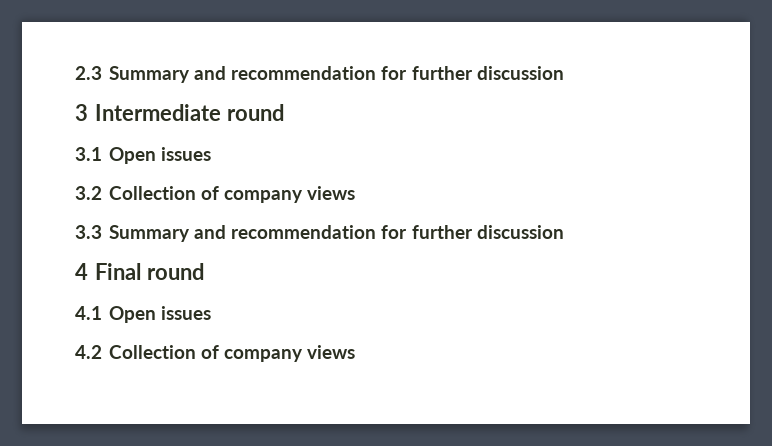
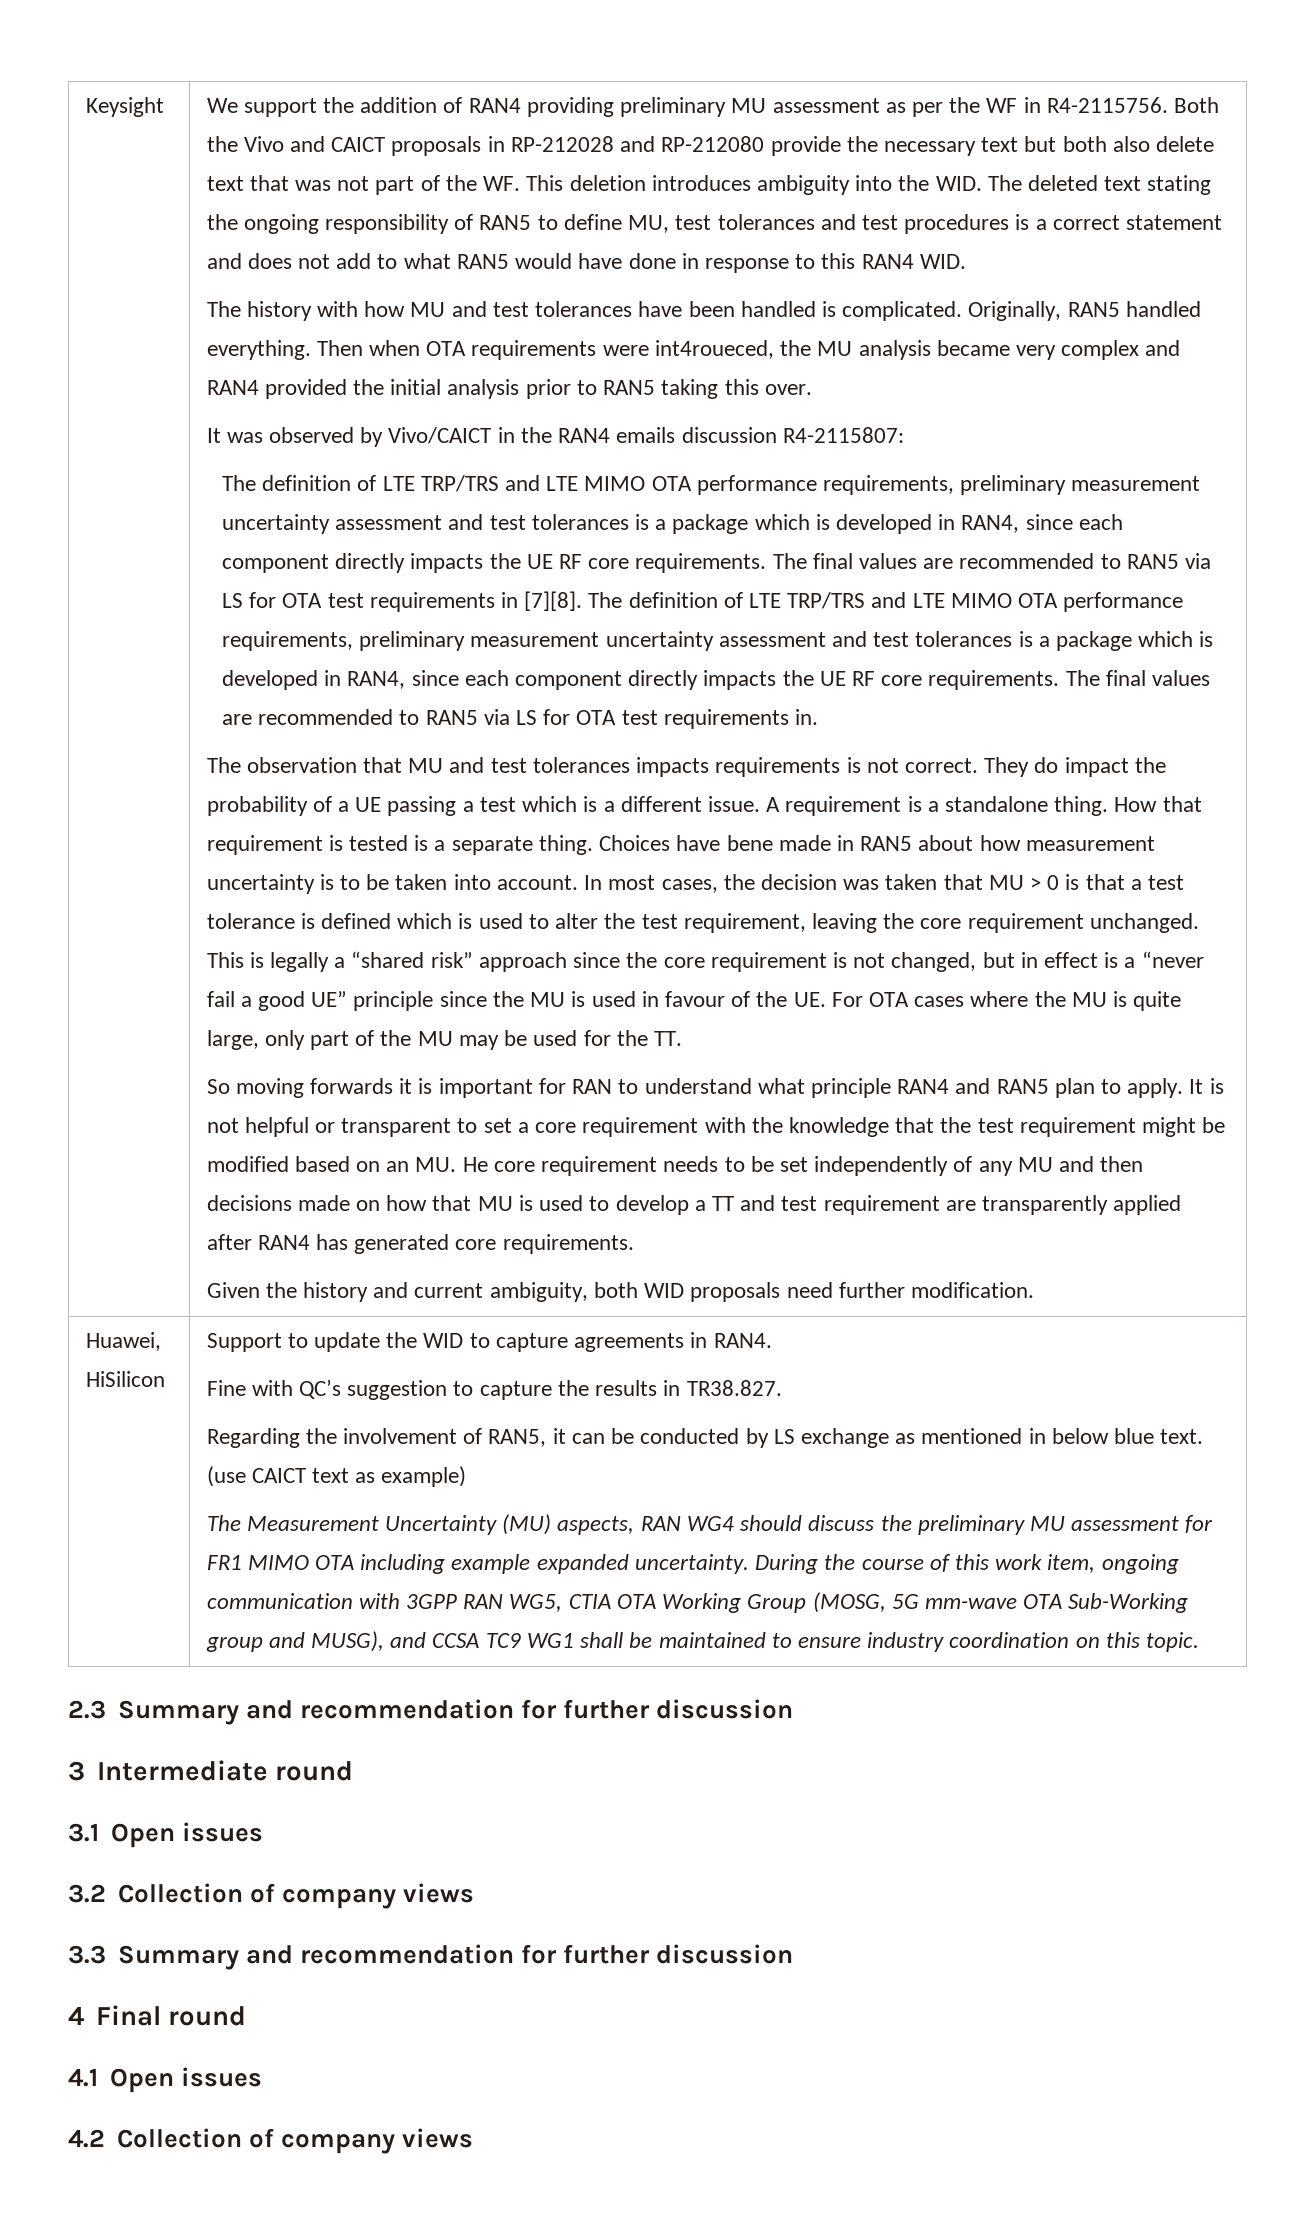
+ Keysight | We support the addition of RAN4 providing preliminary MU assessment as per the WF in R4-2115756. Both the Vivo and CAICT proposals in RP-212028 and RP-212080 provide the necessary text but both also delete text that was not part of the WF. This deletion introduces ambiguity into the WID. The deleted text stating the ongoing responsibility of RAN5 to define MU, test tolerances and test procedures is a correct statement and does not add to what RAN5 would have done in response to this RAN4 WID.
+ The history with how MU and test tolerances have been handled is complicated. Originally, RAN5 handled everything. Then when OTA requirements were int4roueced, the MU analysis became very complex and RAN4 provided the initial analysis prior to RAN5 taking this over.
+ It was observed by Vivo/CAICT in the RAN4 emails discussion R4-2115807:
+ The definition of LTE TRP/TRS and LTE MIMO OTA performance requirements, preliminary measurement uncertainty assessment and test tolerances is a package which is developed in RAN4, since each component directly impacts the UE RF core requirements. The final values are recommended to RAN5 via LS for OTA test requirements in [7][8]. The definition of LTE TRP/TRS and LTE MIMO OTA performance requirements, preliminary measurement uncertainty assessment and test tolerances is a package which is developed in RAN4, since each component directly impacts the UE RF core requirements. The final values are recommended to RAN5 via LS for OTA test requirements in.
+ The observation that MU and test tolerances impacts requirements is not correct. They do impact the probability of a UE passing a test which is a different issue. A requirement is a standalone thing. How that requirement is tested is a separate thing. Choices have bene made in RAN5 about how measurement uncertainty is to be taken into account. In most cases, the decision was taken that MU > 0 is that a test tolerance is defined which is used to alter the test requirement, leaving the core requirement unchanged. This is legally a “shared risk” approach since the core requirement is not changed, but in effect is a “never fail a good UE” principle since the MU is used in favour of the UE. For OTA cases where the MU is quite large, only part of the MU may be used for the TT.
+ So moving forwards it is important for RAN to understand what principle RAN4 and RAN5 plan to apply. It is not helpful or transparent to set a core requirement with the knowledge that the test requirement might be modified based on an MU. He core requirement needs to be set independently of any MU and then decisions made on how that MU is used to develop a TT and test requirement are transparently applied after RAN4 has generated core requirements.
+ Given the history and current ambiguity, both WID proposals need further modification.
+ Huawei, HiSilicon | Support to update the WID to capture agreements in RAN4.
+ Fine with QC’s suggestion to capture the results in TR38.827.
+ Regarding the involvement of RAN5, it can be conducted by LS exchange as mentioned in below blue text. (use CAICT text as example)
+ The Measurement Uncertainty (MU) aspects, RAN WG4 should discuss the preliminary MU assessment for FR1 MIMO OTA including example expanded uncertainty. During the course of this work item, ongoing communication with 3GPP RAN WG5, CTIA OTA Working Group (MOSG, 5G mm-wave OTA Sub-Working group and MUSG), and CCSA TC9 WG1 shall be maintained to ensure industry coordination on this topic.

